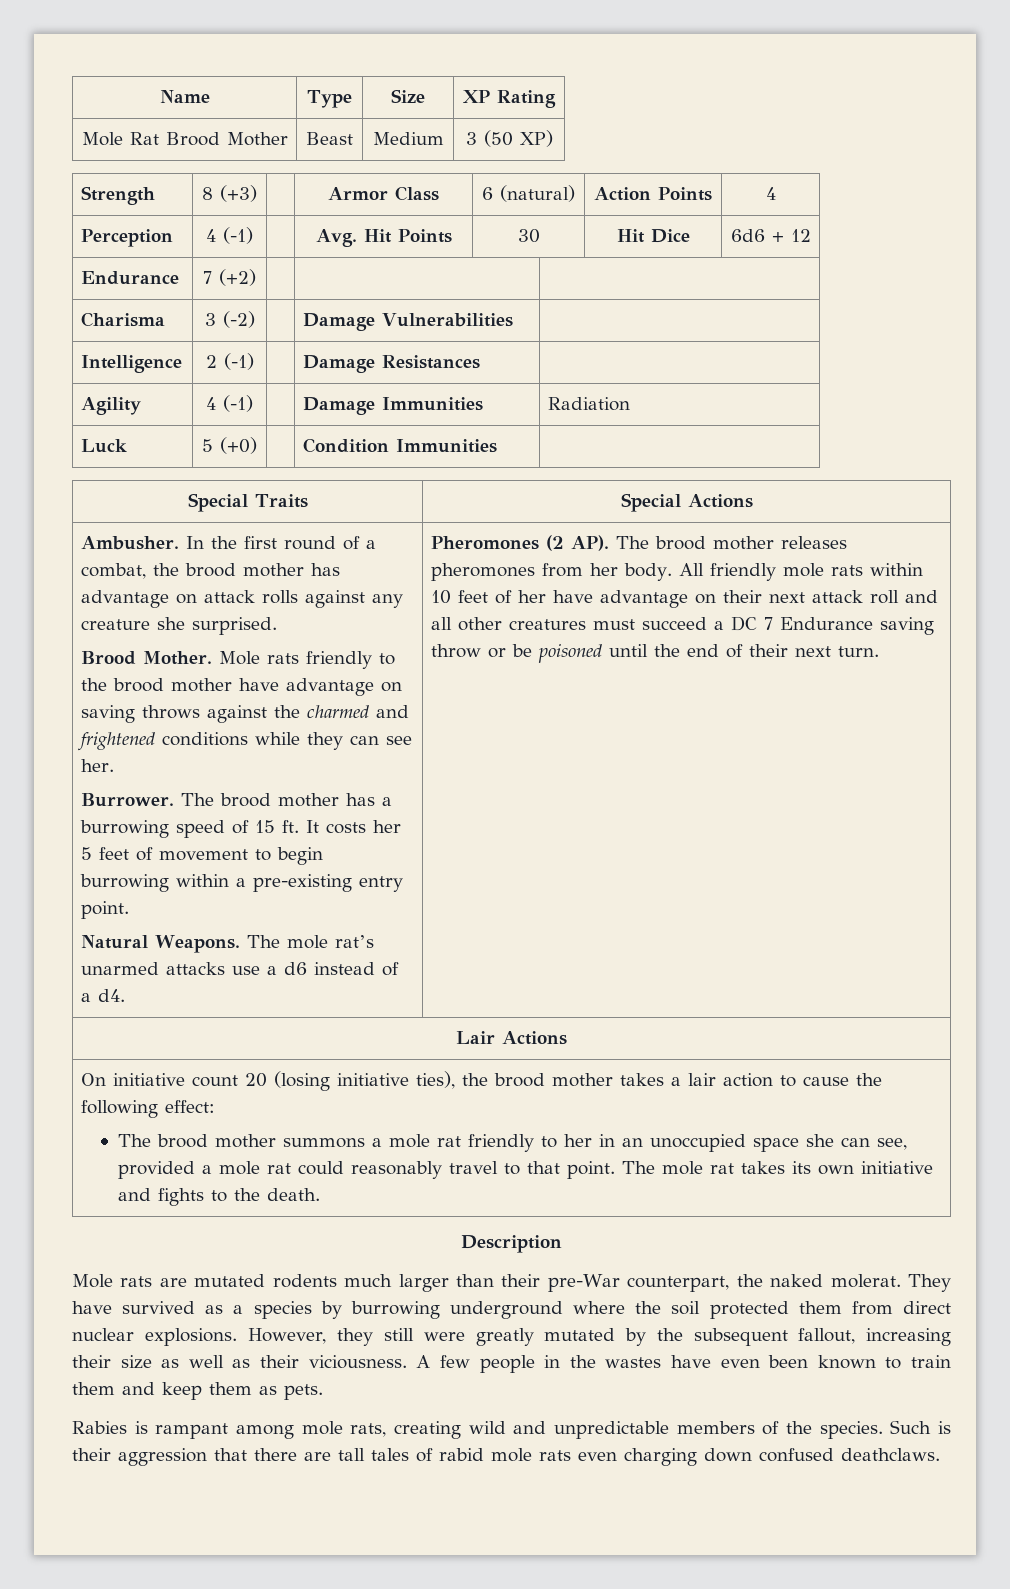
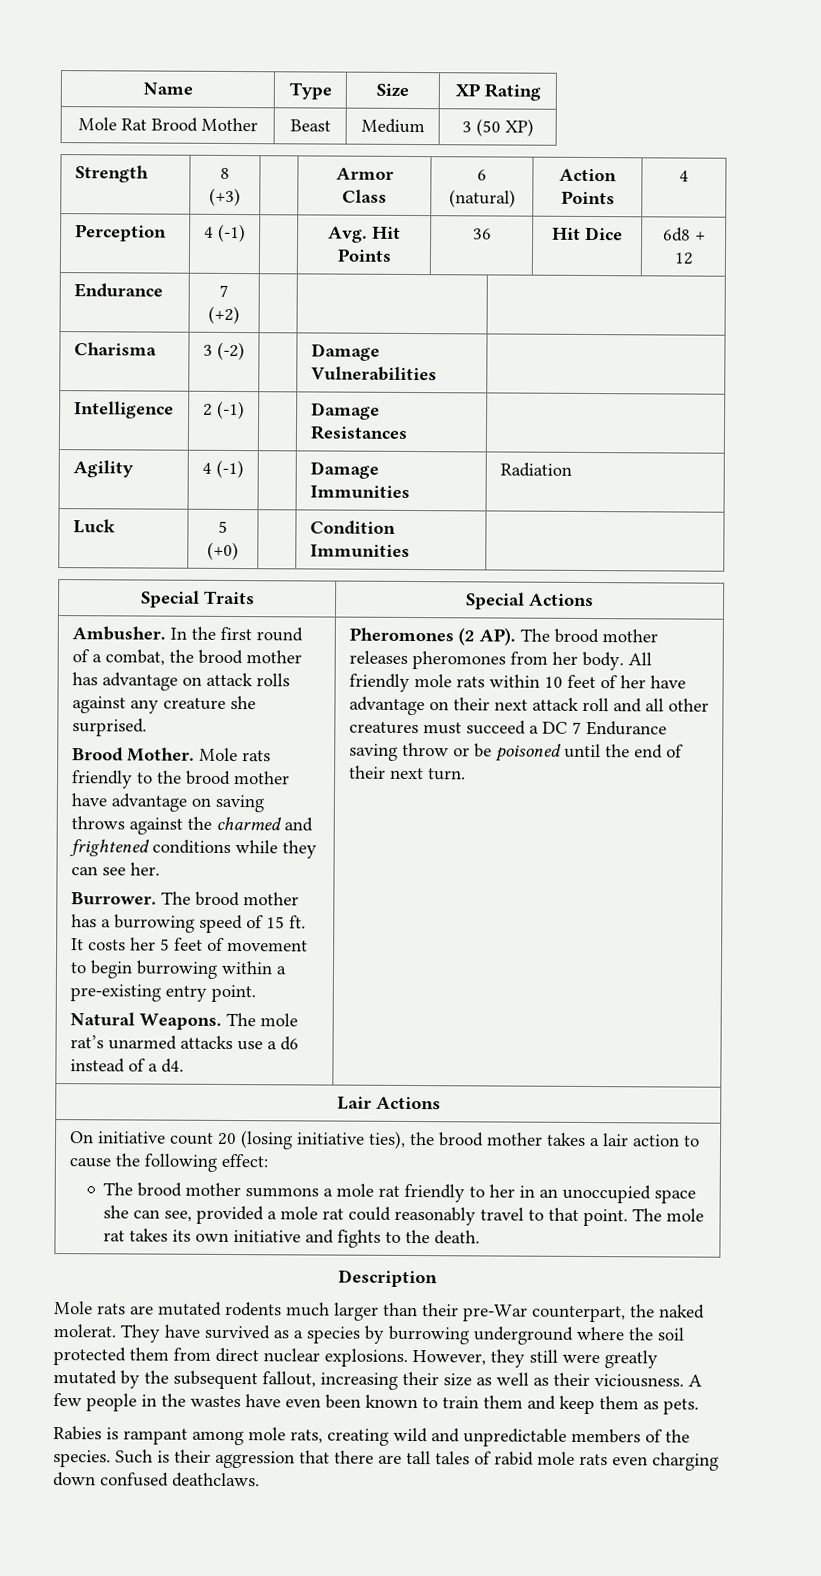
- Perception | 4 (-1) | | Avg. Hit Points | 30 | Hit Dice | 6d6 + 12
+ Perception | 4 (-1) | | Avg. Hit Points | 36 | Hit Dice | 6d8 + 12

